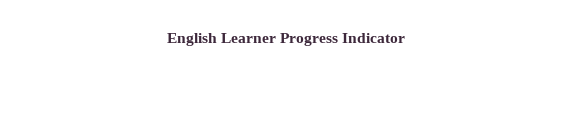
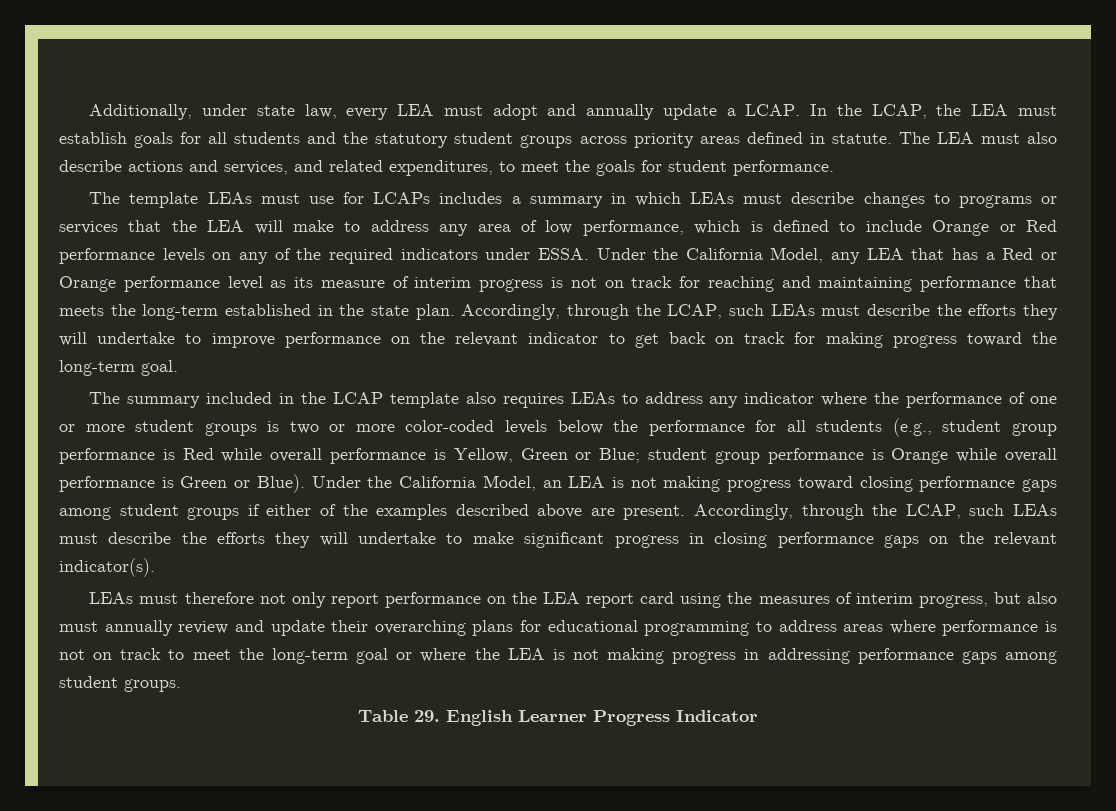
- English Learner Progress Indicator
+ Additionally, under state law, every LEA must adopt and annually update a LCAP. In the LCAP, the LEA must establish goals for all students and the statutory student groups across priority areas defined in statute. The LEA must also describe actions and services, and related expenditures, to meet the goals for student performance.
+ The template LEAs must use for LCAPs includes a summary in which LEAs must describe changes to programs or services that the LEA will make to address any area of low performance, which is defined to include Orange or Red performance levels on any of the required indicators under ESSA. Under the California Model, any LEA that has a Red or Orange performance level as its measure of interim progress is not on track for reaching and maintaining performance that meets the long-term established in the state plan. Accordingly, through the LCAP, such LEAs must describe the efforts they will undertake to improve performance on the relevant indicator to get back on track for making progress toward the long-term goal.
+ The summary included in the LCAP template also requires LEAs to address any indicator where the performance of one or more student groups is two or more color-coded levels below the performance for all students (e.g., student group performance is Red while overall performance is Yellow, Green or Blue; student group performance is Orange while overall performance is Green or Blue). Under the California Model, an LEA is not making progress toward closing performance gaps among student groups if either of the examples described above are present. Accordingly, through the LCAP, such LEAs must describe the efforts they will undertake to make significant progress in closing performance gaps on the relevant indicator(s).
+ LEAs must therefore not only report performance on the LEA report card using the measures of interim progress, but also must annually review and update their overarching plans for educational programming to address areas where performance is not on track to meet the long-term goal or where the LEA is not making progress in addressing performance gaps among student groups.
+ Table 29. English Learner Progress Indicator

